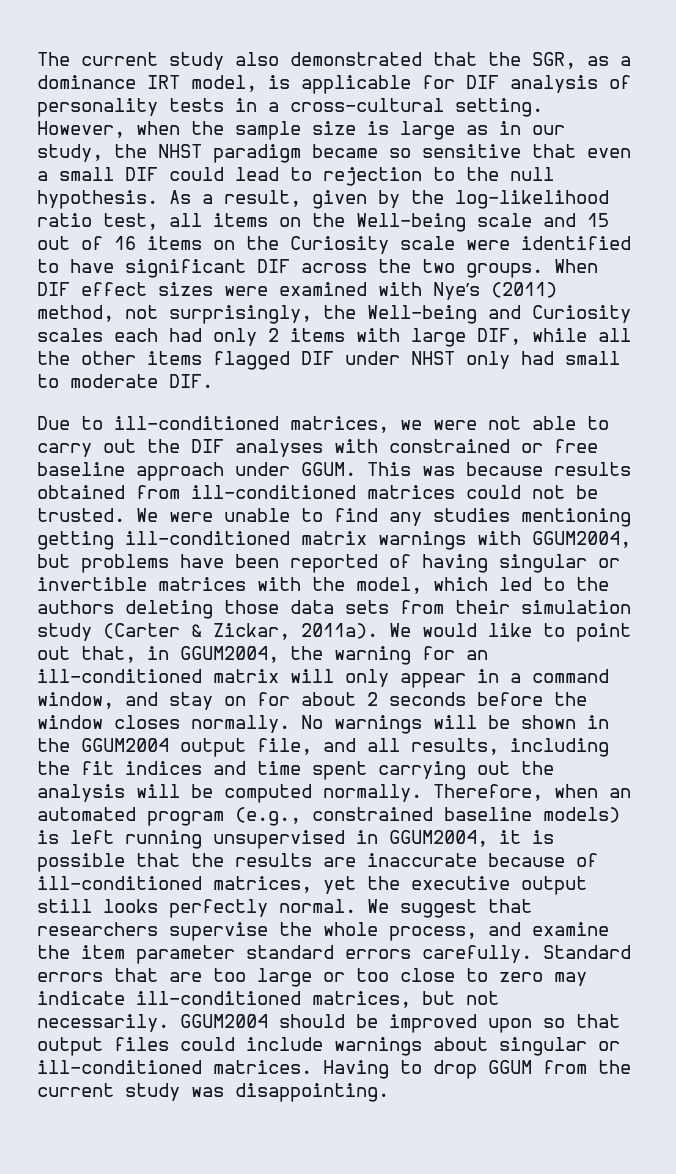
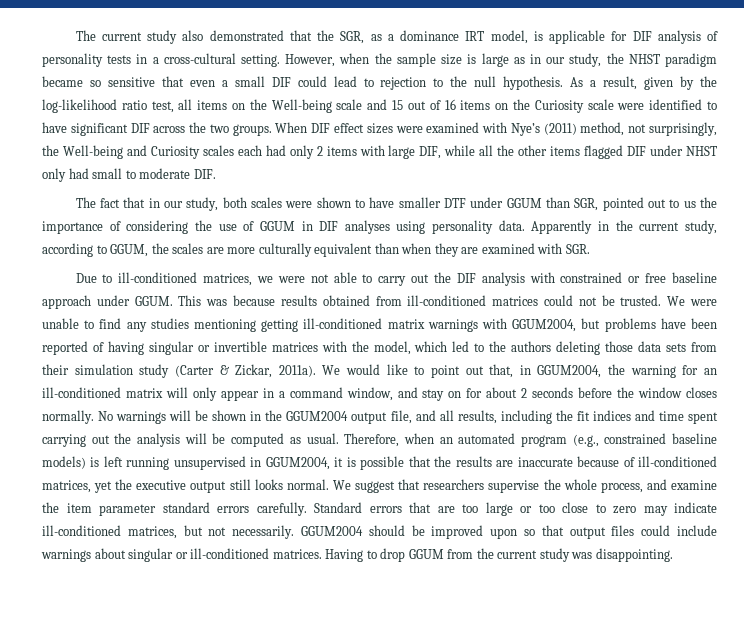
+ The fact that in our study, both scales were shown to have smaller DTF under GGUM than SGR, pointed out to us the importance of considering the use of GGUM in DIF analyses using personality data. Apparently in the current study, according to GGUM, the scales are more culturally equivalent than when they are examined with SGR.
- Due to ill-conditioned matrices, we were not able to carry out the DIF analyses with constrained or free baseline approach under GGUM.
+ Due to ill-conditioned matrices, we were not able to carry out the DIF analysis with constrained or free baseline approach under GGUM.
- No warnings will be shown in the GGUM2004 output file, and all results, including the fit indices and time spent carrying out the analysis will be computed normally.
+ No warnings will be shown in the GGUM2004 output file, and all results, including the fit indices and time spent carrying out the analysis will be computed as usual.
- Therefore, when an automated program (e.g., constrained baseline models) is left running unsupervised in GGUM2004, it is possible that the results are inaccurate because of ill-conditioned matrices, yet the executive output still looks perfectly normal.
+ Therefore, when an automated program (e.g., constrained baseline models) is left running unsupervised in GGUM2004, it is possible that the results are inaccurate because of ill-conditioned matrices, yet the executive output still looks normal.

